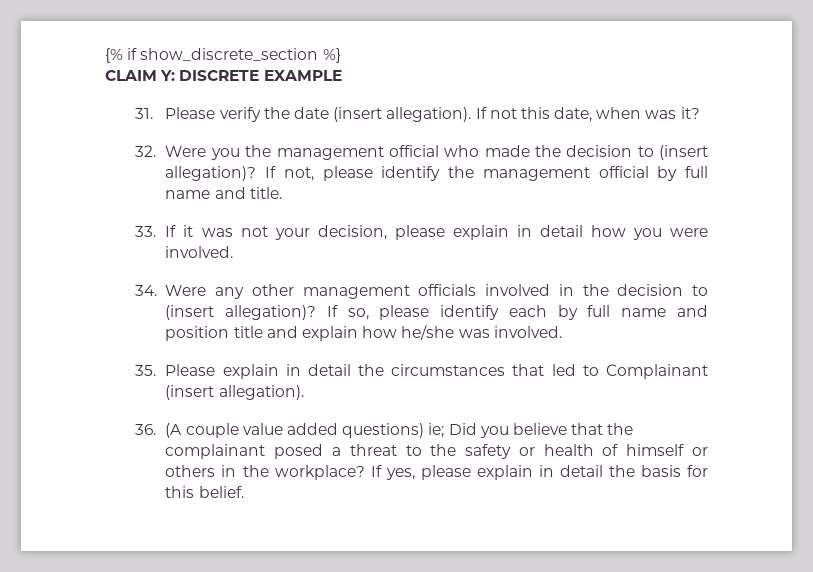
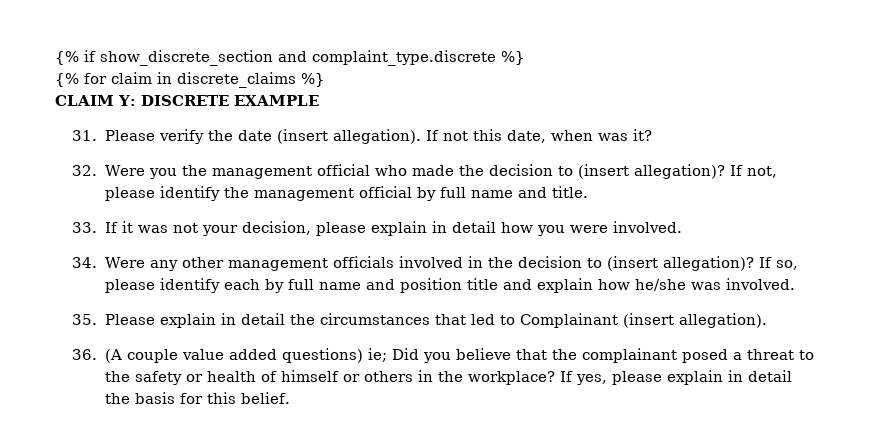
- {% if show_discrete_section %}
+ {% if show_discrete_section and complaint_type.discrete %}
+ {% for claim in discrete_claims %}

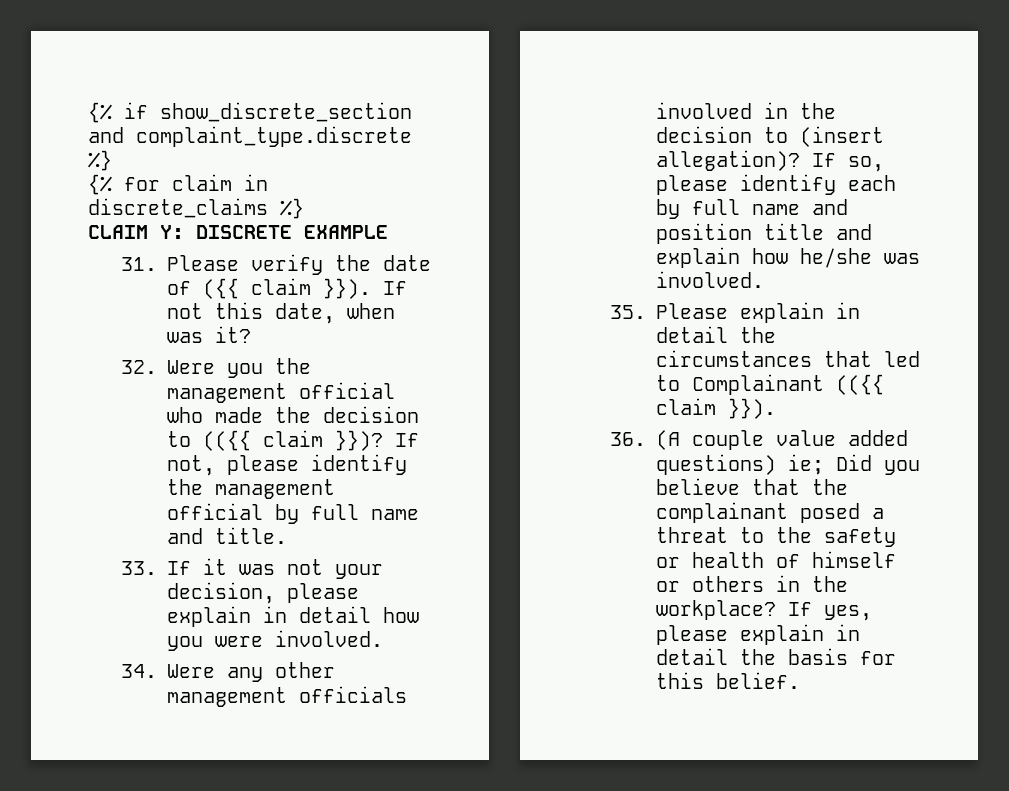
- 31. Please verify the date (insert allegation).
+ 31. Please verify the date of ({{ claim }}).
- 32. Were you the management official who made the decision to (insert allegation)?
+ 32. Were you the management official who made the decision to (({{ claim }})?
- 35. Please explain in detail the circumstances that led to Complainant (insert allegation).
+ 35. Please explain in detail the circumstances that led to Complainant (({{ claim }}).

